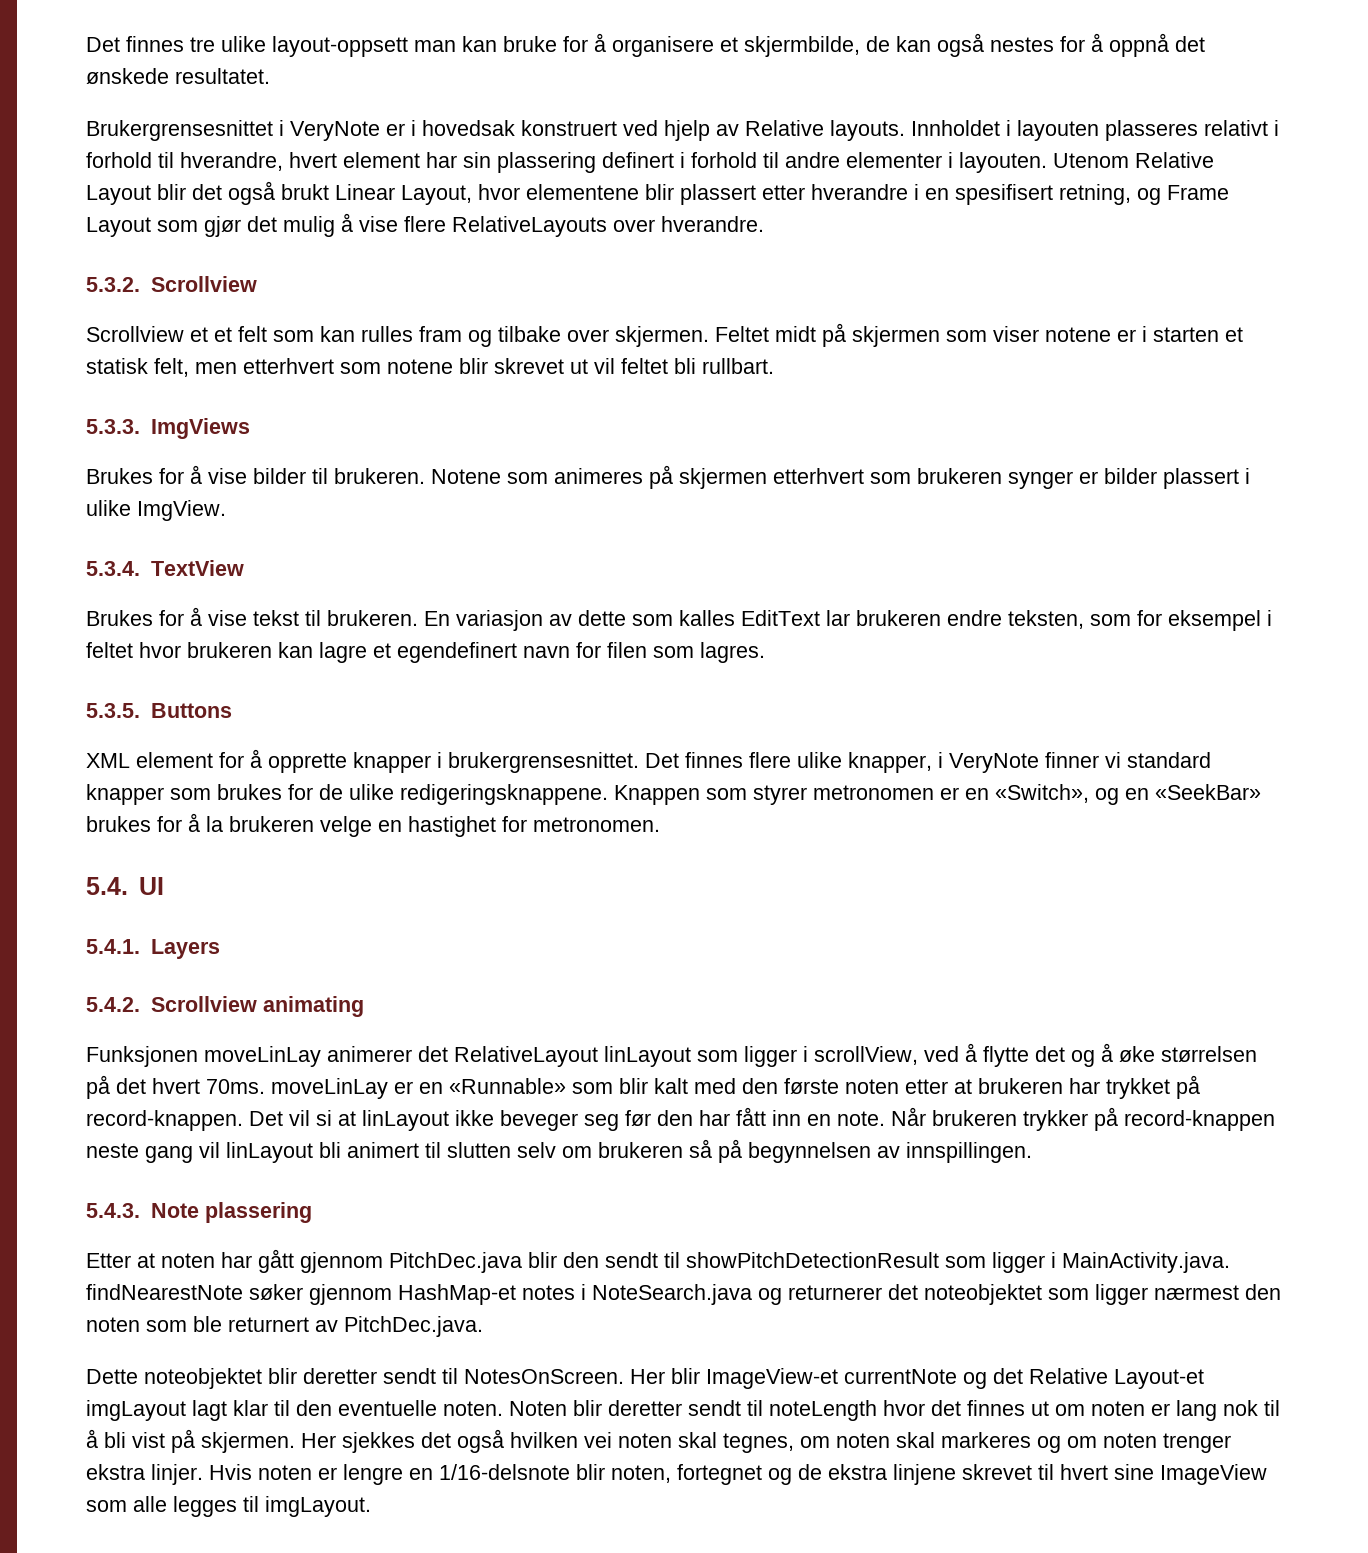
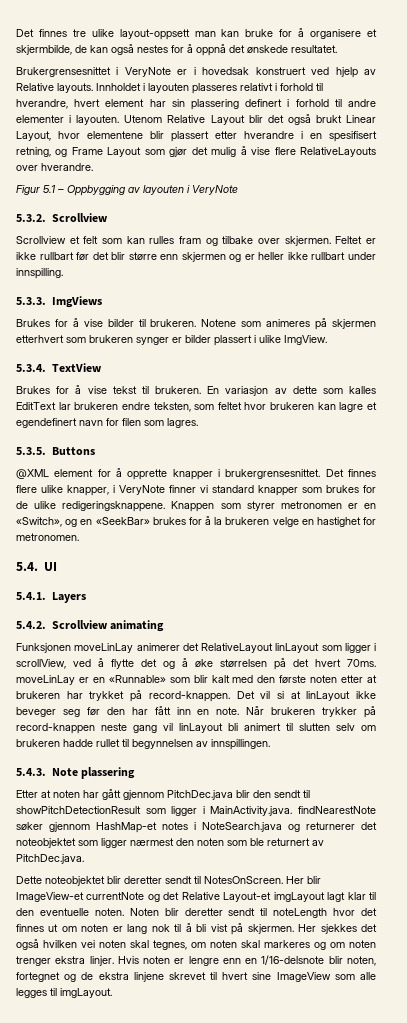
+ Figur 5.1 – Oppbygging av layouten i VeryNote
- Scrollview et et felt som kan rulles fram og tilbake over skjermen.
+ Scrollview et felt som kan rulles fram og tilbake over skjermen.
- Feltet midt på skjermen som viser notene er i starten et statisk felt, men etterhvert som notene blir skrevet ut vil feltet bli rullbart.
+ Feltet er ikke rullbart før det blir større enn skjermen og er heller ikke rullbart under innspilling.
- En variasjon av dette som kalles EditText lar brukeren endre teksten, som for eksempel i feltet hvor brukeren kan lagre et egendefinert navn for filen som lagres.
+ En variasjon av dette som kalles EditText lar brukeren endre teksten, som feltet hvor brukeren kan lagre et egendefinert navn for filen som lagres.
- XML element for å opprette knapper i brukergrensesnittet.
+ @XML element for å opprette knapper i brukergrensesnittet.
- Når brukeren trykker på record-knappen neste gang vil linLayout bli animert til slutten selv om brukeren så på begynnelsen av innspillingen.
+ Når brukeren trykker på record-knappen neste gang vil linLayout bli animert til slutten selv om brukeren hadde rullet til begynnelsen av innspillingen.
- Hvis noten er lengre en 1/16-delsnote blir noten, fortegnet og de ekstra linjene skrevet til hvert sine ImageView som alle legges til imgLayout.
+ Hvis noten er lengre enn en 1/16-delsnote blir noten, fortegnet og de ekstra linjene skrevet til hvert sine ImageView som alle legges til imgLayout.

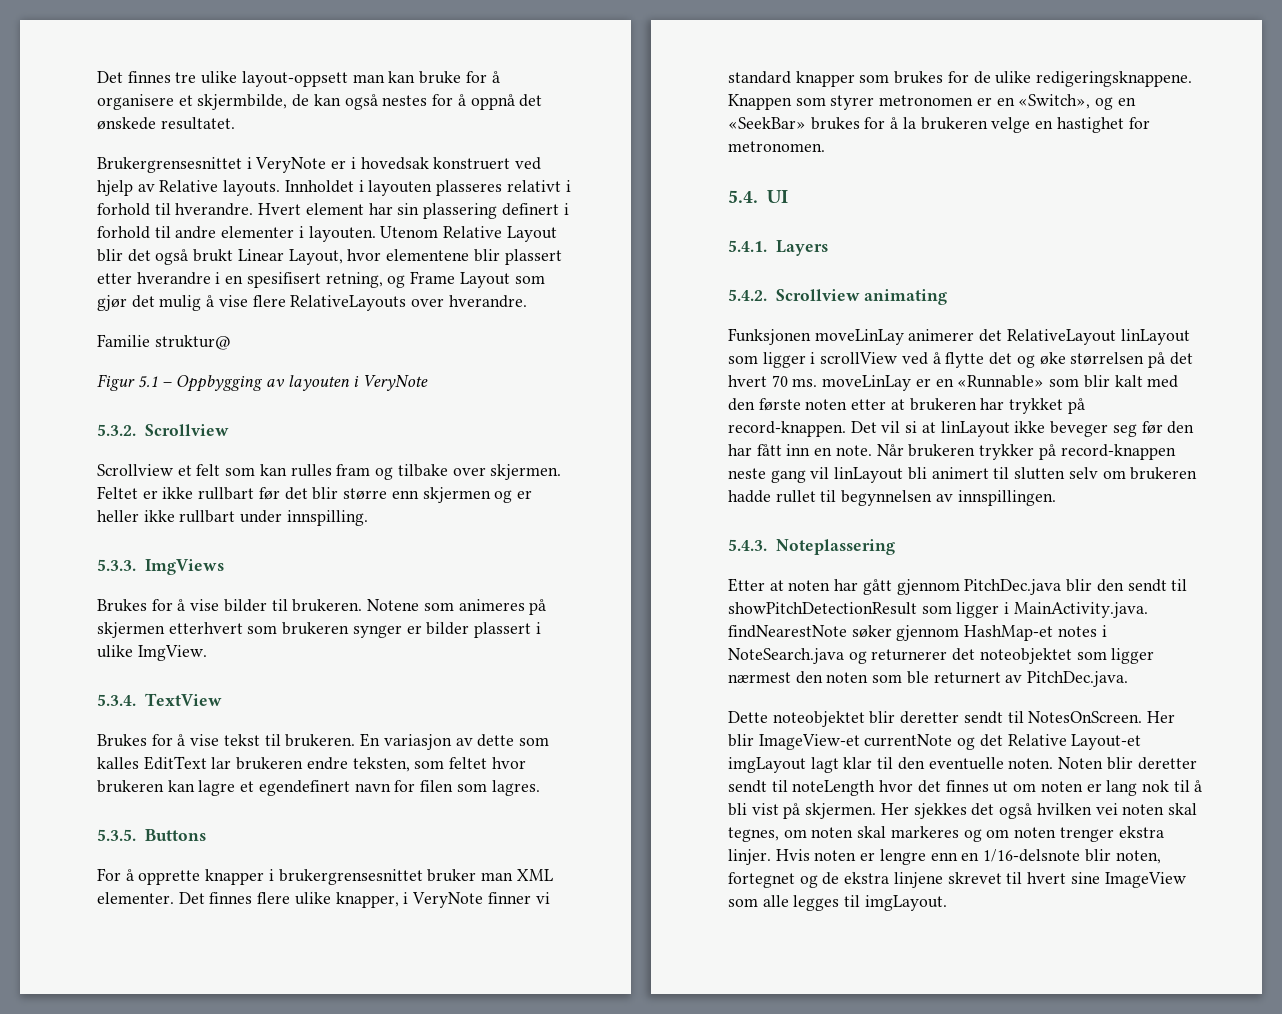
- Innholdet i layouten plasseres relativt i forhold til hverandre, hvert element har sin plassering definert i forhold til andre elementer i layouten.
+ Innholdet i layouten plasseres relativt i forhold til hverandre. Hvert element har sin plassering definert i forhold til andre elementer i layouten.
+ Familie struktur@
- @XML element for å opprette knapper i brukergrensesnittet.
+ For å opprette knapper i brukergrensesnittet bruker man XML elementer.
- Funksjonen moveLinLay animerer det RelativeLayout linLayout som ligger i scrollView, ved å flytte det og å øke størrelsen på det hvert 70ms. moveLinLay er en «Runnable» som blir kalt med den første noten etter at brukeren har trykket på record-knappen.
+ Funksjonen moveLinLay animerer det RelativeLayout linLayout som ligger i scrollView ved å flytte det og øke størrelsen på det hvert 70 ms. moveLinLay er en «Runnable» som blir kalt med den første noten etter at brukeren har trykket på record-knappen.
- 5.4.3. Note plassering
+ 5.4.3. Noteplassering

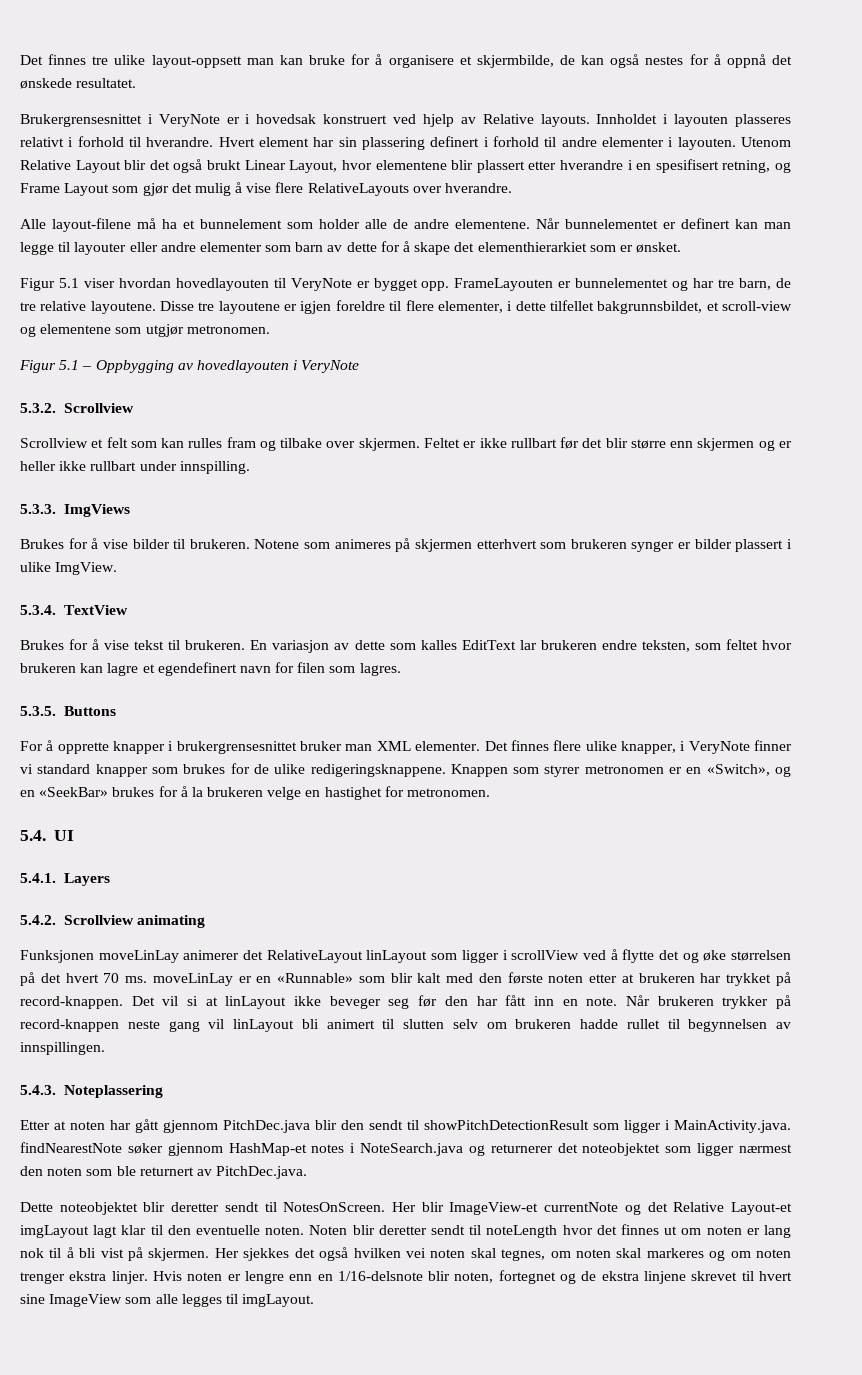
- Familie struktur@
+ Alle layout-filene må ha et bunnelement som holder alle de andre elementene. Når bunnelementet er definert kan man legge til layouter eller andre elementer som barn av dette for å skape det elementhierarkiet som er ønsket.
+ Figur 5.1 viser hvordan hovedlayouten til VeryNote er bygget opp. FrameLayouten er bunnelementet og har tre barn, de tre relative layoutene. Disse tre layoutene er igjen foreldre til flere elementer, i dette tilfellet bakgrunnsbildet, et scroll-view og elementene som utgjør metronomen.
- Figur 5.1 – Oppbygging av layouten i VeryNote
+ Figur 5.1 – Oppbygging av hovedlayouten i VeryNote

